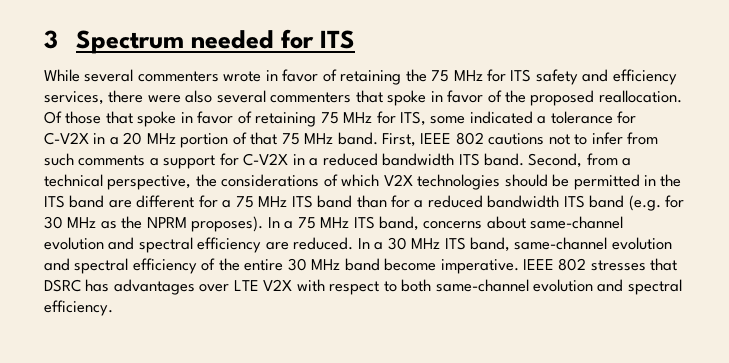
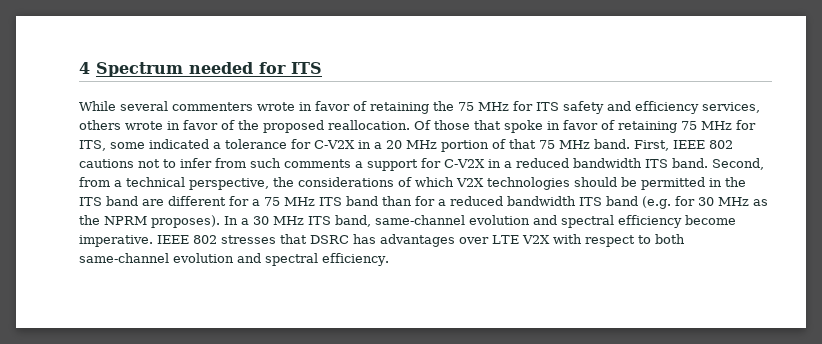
- 3 Spectrum needed for ITS
+ 4 Spectrum needed for ITS
- While several commenters wrote in favor of retaining the 75 MHz for ITS safety and efficiency services, there were also several commenters that spoke in favor of the proposed reallocation.
+ While several commenters wrote in favor of retaining the 75 MHz for ITS safety and efficiency services, others wrote in favor of the proposed reallocation.
- In a 75 MHz ITS band, concerns about same-channel evolution and spectral efficiency are reduced. In a 30 MHz ITS band, same-channel evolution and spectral efficiency of the entire 30 MHz band become imperative.
+ In a 30 MHz ITS band, same-channel evolution and spectral efficiency become imperative.

